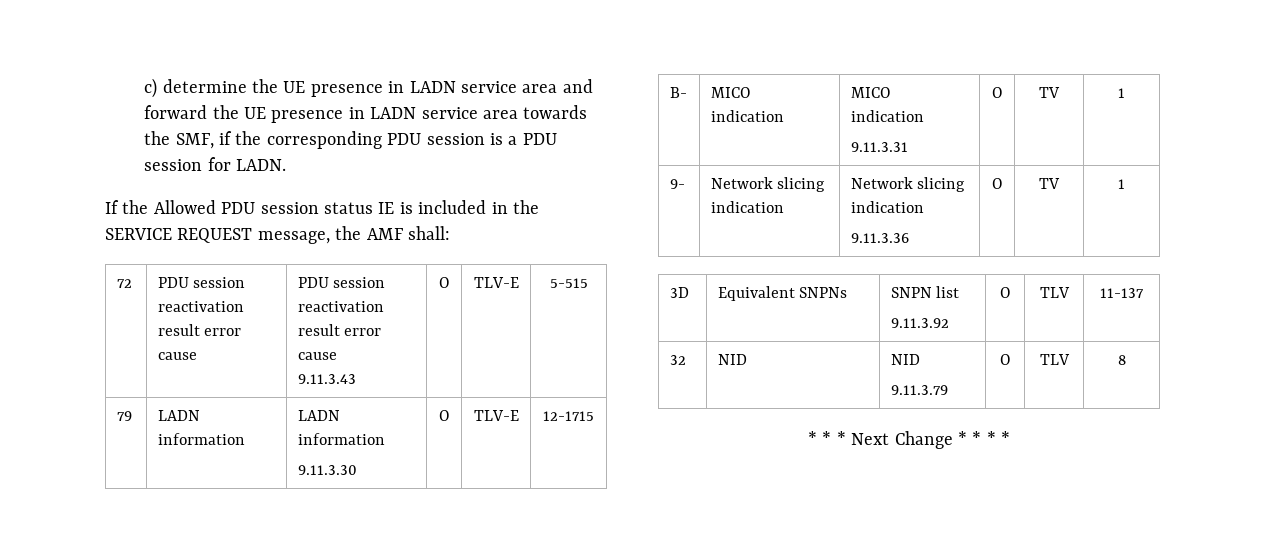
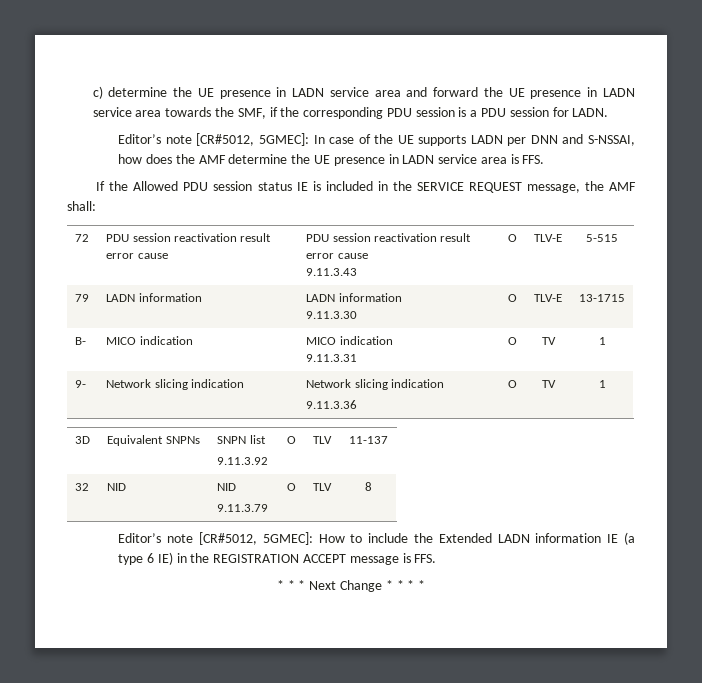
+ Editor’s note [CR#5012, 5GMEC]: In case of the UE supports LADN per DNN and S-NSSAI, how does the AMF determine the UE presence in LADN service area is FFS.
  79 | LADN information | LADN information
- 9.11.3.30 | O | TLV-E | 12-1715
+ 9.11.3.30 | O | TLV-E | 13-1715
+ Editor’s note [CR#5012, 5GMEC]: How to include the Extended LADN information IE (a type 6 IE) in the REGISTRATION ACCEPT message is FFS.

